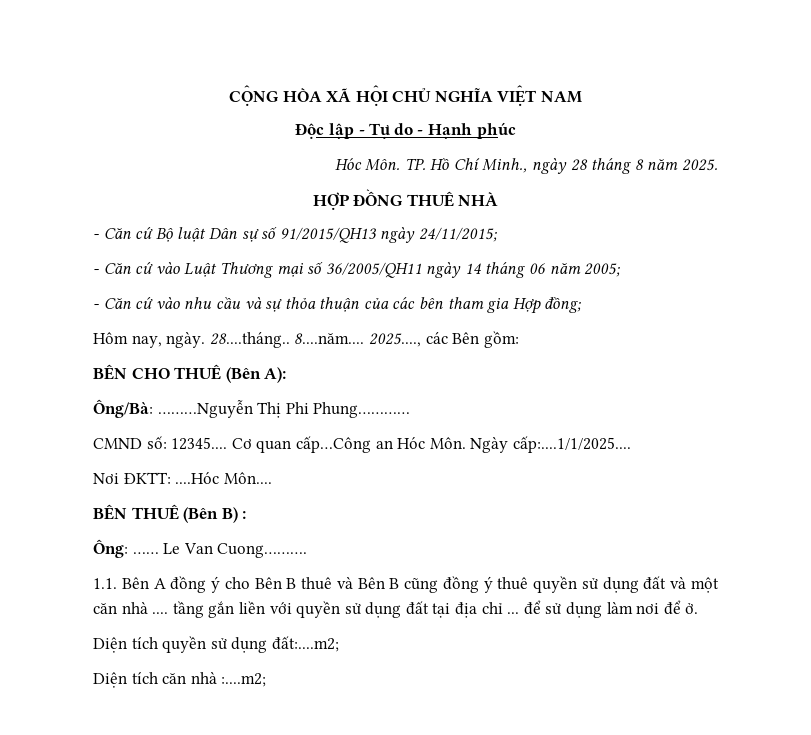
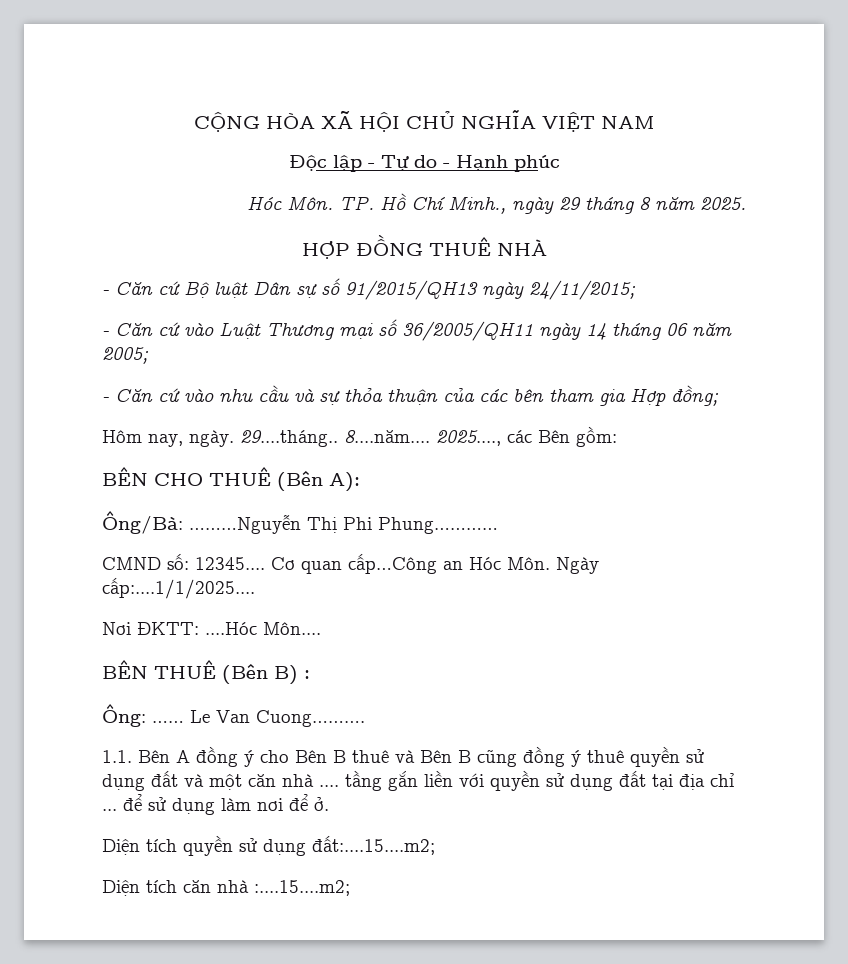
- Hóc Môn. TP. Hồ Chí Minh., ngày 28 tháng 8 năm 2025.
+ Hóc Môn. TP. Hồ Chí Minh., ngày 29 tháng 8 năm 2025.
- 28....tháng..
+ 29....tháng..
- Diện tích quyền sử dụng đất:....m2;
+ Diện tích quyền sử dụng đất:....15....m2;
- Diện tích căn nhà :....m2;
+ Diện tích căn nhà :....15....m2;

